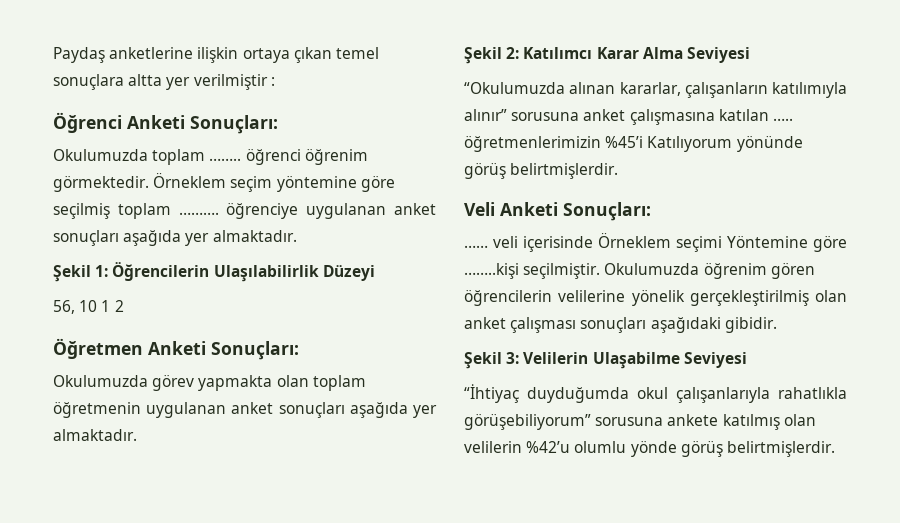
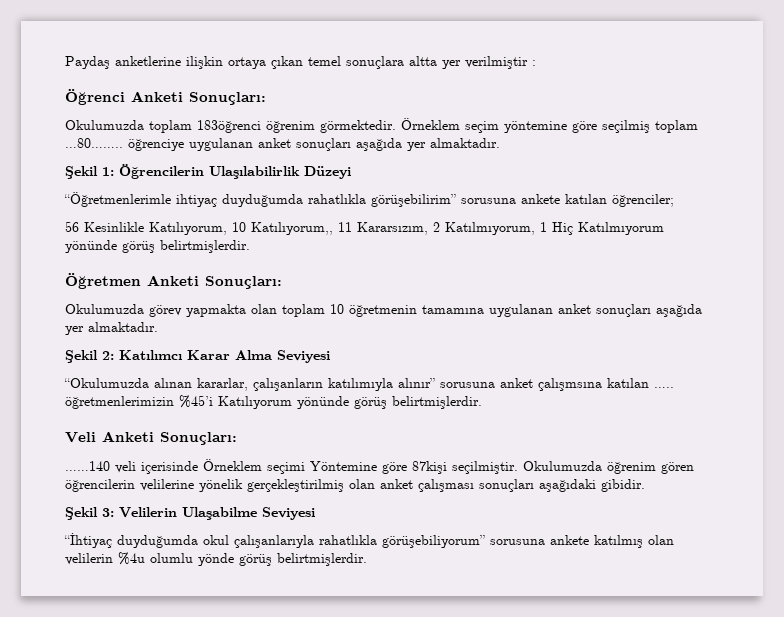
- Okulumuzda toplam …….. öğrenci öğrenim görmektedir.
+ Okulumuzda toplam 183öğrenci öğrenim görmektedir.
- Örneklem seçim yöntemine göre seçilmiş toplam ………. öğrenciye uygulanan anket sonuçları aşağıda yer almaktadır.
+ Örneklem seçim yöntemine göre seçilmiş toplam …80…….. öğrenciye uygulanan anket sonuçları aşağıda yer almaktadır.
- 56, 10 1 2
+ “Öğretmenlerimle ihtiyaç duyduğumda rahatlıkla görüşebilirim” sorusuna ankete katılan öğrenciler;
+ 56 Kesinlikle Katılıyorum, 10 Katılıyorum,, 11 Kararsızım, 2 Katılmıyorum, 1 Hiç Katılmıyorum yönünde görüş belirtmişlerdir.
- Okulumuzda görev yapmakta olan toplam öğretmenin uygulanan anket sonuçları aşağıda yer almaktadır.
+ Okulumuzda görev yapmakta olan toplam 10 öğretmenin tamamına uygulanan anket sonuçları aşağıda yer almaktadır.
- “Okulumuzda alınan kararlar, çalışanların katılımıyla alınır” sorusuna anket çalışmasına katılan ….. öğretmenlerimizin %45’i Katılıyorum yönünde görüş belirtmişlerdir.
+ “Okulumuzda alınan kararlar, çalışanların katılımıyla alınır” sorusuna anket çalışmsına katılan ….. öğretmenlerimizin %45’i Katılıyorum yönünde görüş belirtmişlerdir.
- …… veli içerisinde Örneklem seçimi Yöntemine göre ……..kişi seçilmiştir.
+ ……140 veli içerisinde Örneklem seçimi Yöntemine göre 87kişi seçilmiştir.
- “İhtiyaç duyduğumda okul çalışanlarıyla rahatlıkla görüşebiliyorum” sorusuna ankete katılmış olan velilerin %42’u olumlu yönde görüş belirtmişlerdir.
+ “İhtiyaç duyduğumda okul çalışanlarıyla rahatlıkla görüşebiliyorum” sorusuna ankete katılmış olan velilerin %4u olumlu yönde görüş belirtmişlerdir.

